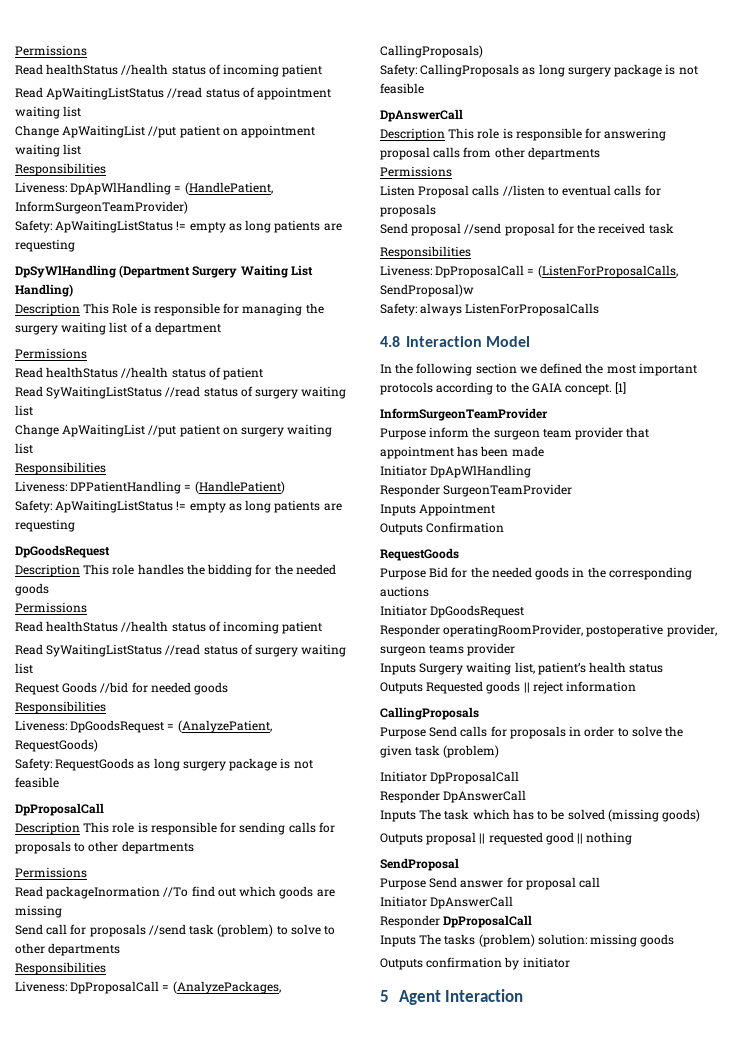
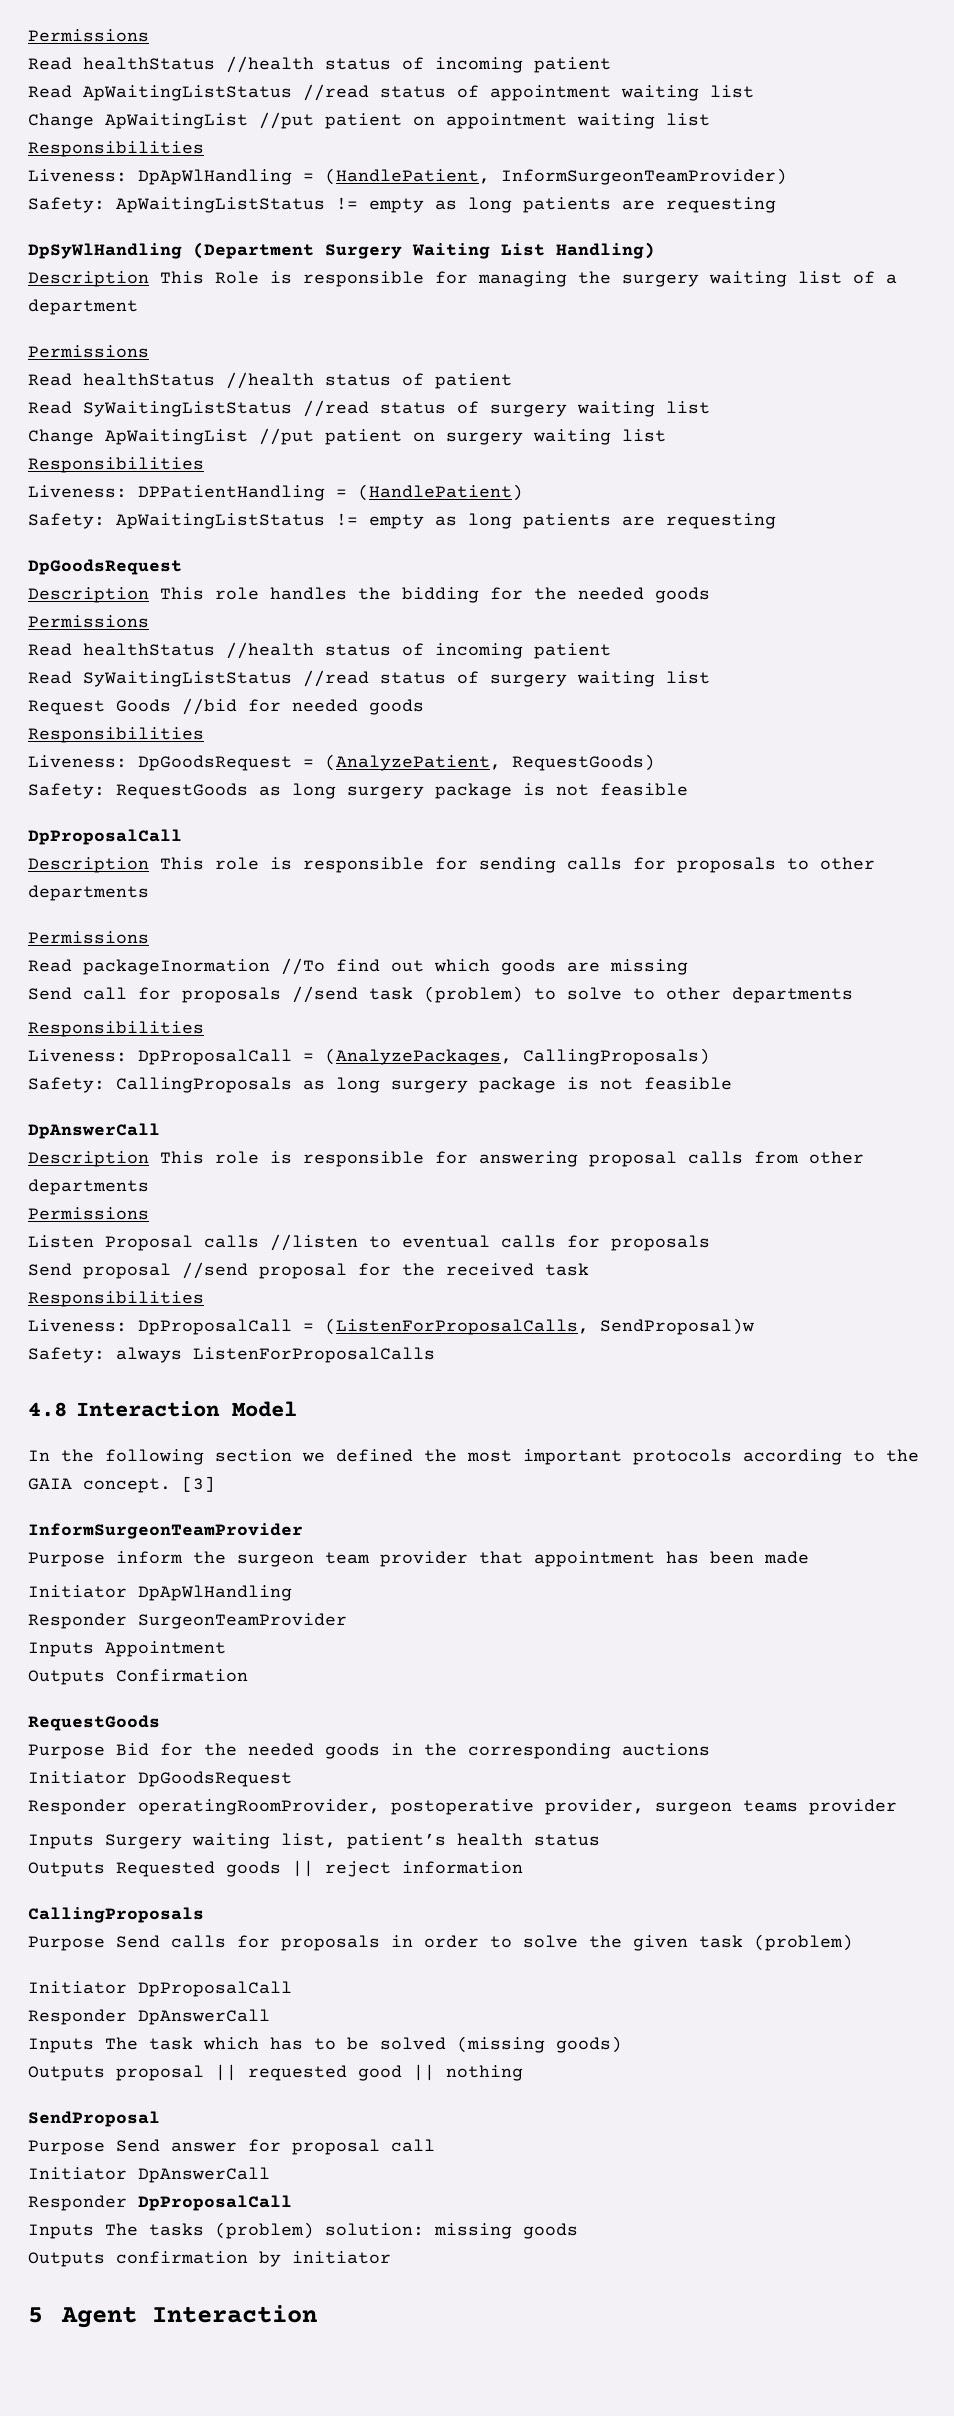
- [1]
+ [3]

